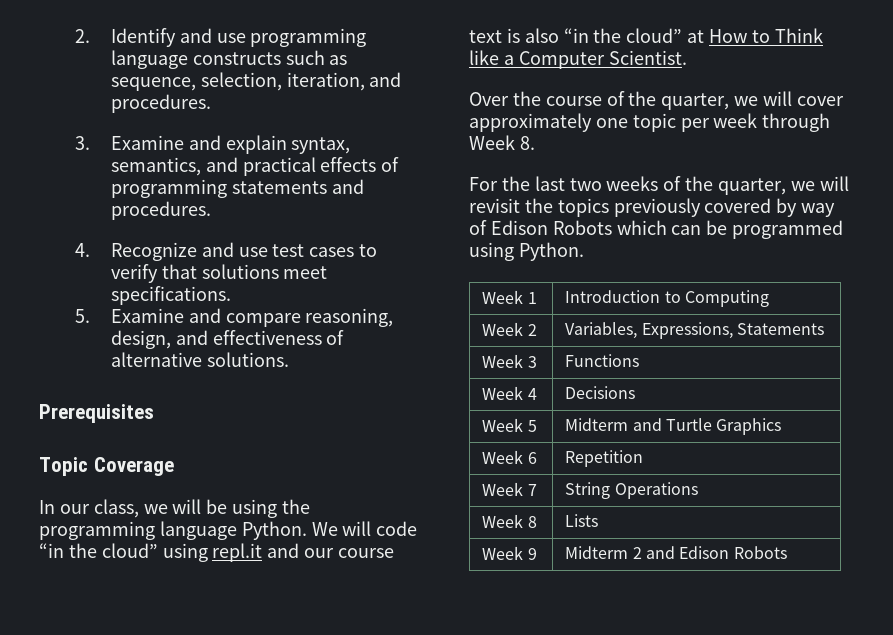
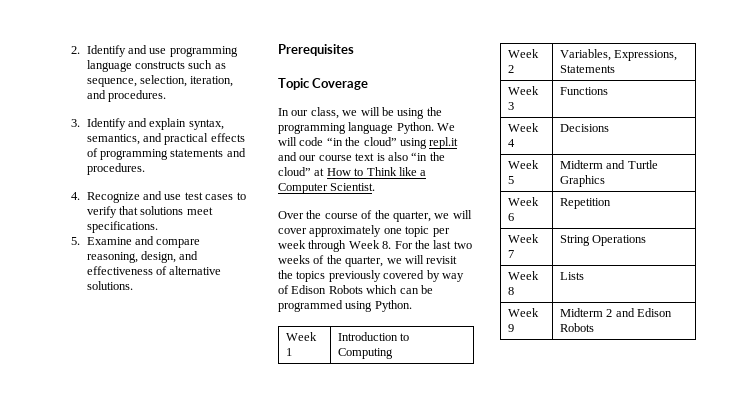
- 3. Examine and explain syntax, semantics, and practical effects of programming statements and procedures.
+ 3. Identify and explain syntax, semantics, and practical effects of programming statements and procedures.
- Over the course of the quarter, we will cover approximately one topic per week through Week 8.
- For the last two weeks of the quarter, we will revisit the topics previously covered by way of Edison Robots which can be programmed using Python.
+ Over the course of the quarter, we will cover approximately one topic per week through Week 8. For the last two weeks of the quarter, we will revisit the topics previously covered by way of Edison Robots which can be programmed using Python.

